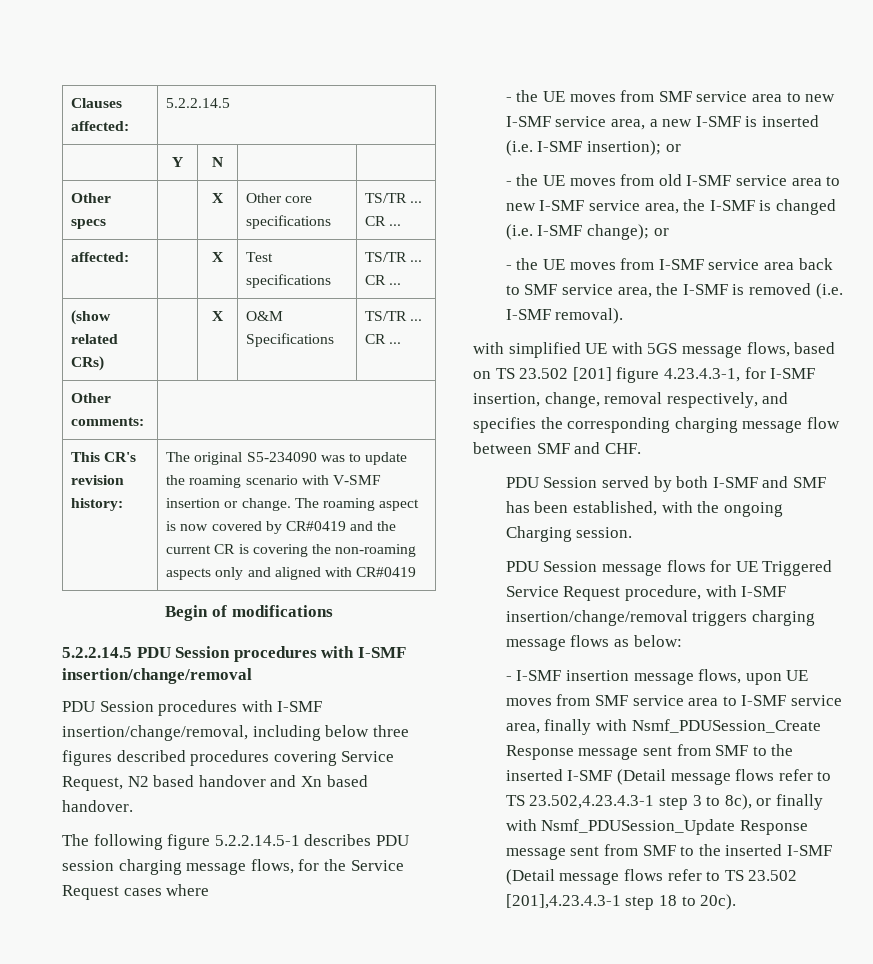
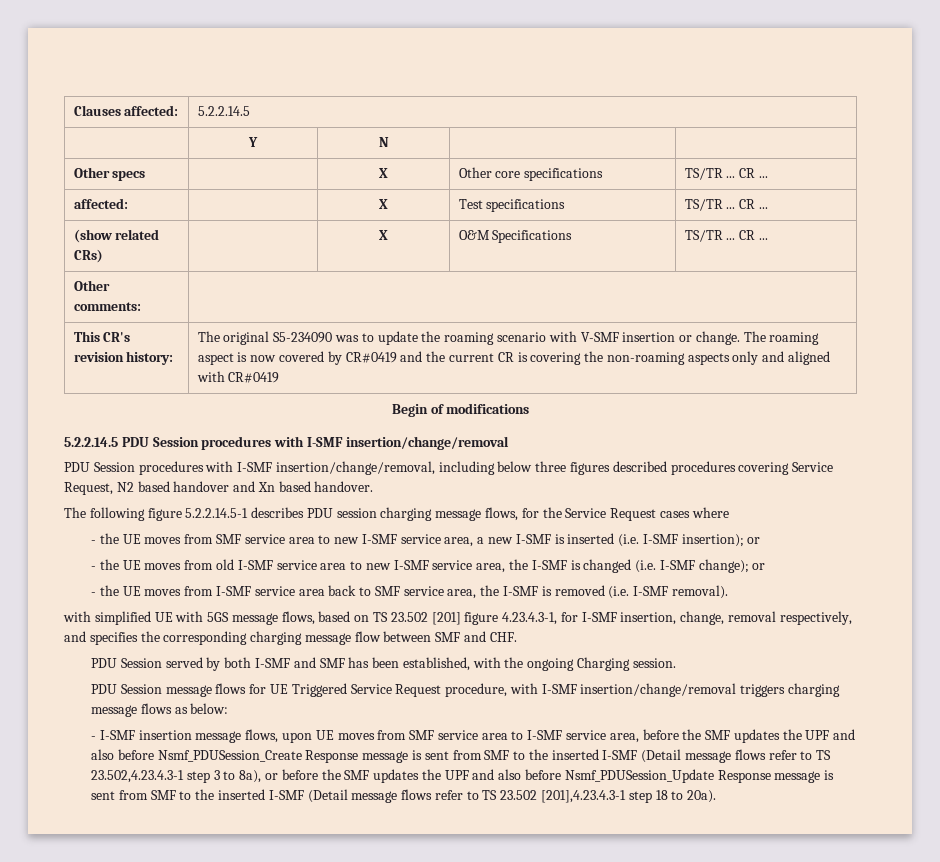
- - I-SMF insertion message flows, upon UE moves from SMF service area to I-SMF service area, finally with Nsmf_PDUSession_Create Response message sent from SMF to the inserted I-SMF (Detail message flows refer to TS 23.502,4.23.4.3-1 step 3 to 8c), or finally with Nsmf_PDUSession_Update Response message sent from SMF to the inserted I-SMF (Detail message flows refer to TS 23.502 [201],4.23.4.3-1 step 18 to 20c).
+ - I-SMF insertion message flows, upon UE moves from SMF service area to I-SMF service area, before the SMF updates the UPF and also before Nsmf_PDUSession_Create Response message is sent from SMF to the inserted I-SMF (Detail message flows refer to TS 23.502,4.23.4.3-1 step 3 to 8a), or before the SMF updates the UPF and also before Nsmf_PDUSession_Update Response message is sent from SMF to the inserted I-SMF (Detail message flows refer to TS 23.502 [201],4.23.4.3-1 step 18 to 20a).

